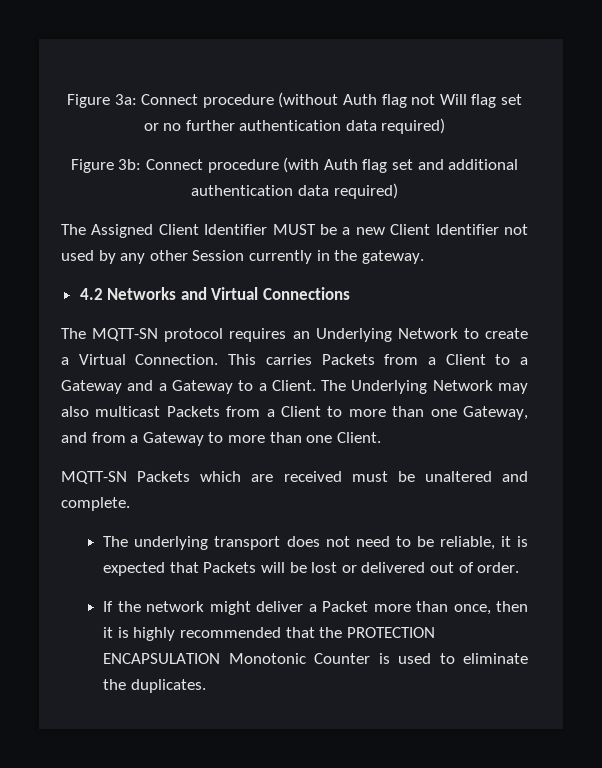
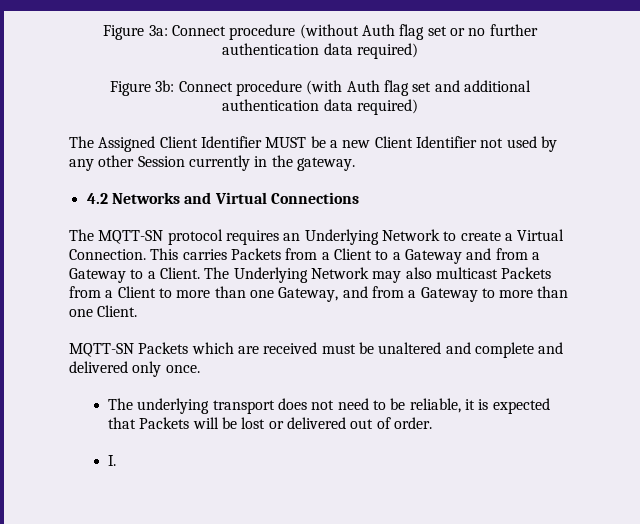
- Figure 3a: Connect procedure (without Auth flag not Will flag set or no further authentication data required)
+ Figure 3a: Connect procedure (without Auth flag set or no further authentication data required)
- This carries Packets from a Client to a Gateway and a Gateway to a Client.
+ This carries Packets from a Client to a Gateway and from a Gateway to a Client.
- MQTT-SN Packets which are received must be unaltered and complete.
+ MQTT-SN Packets which are received must be unaltered and complete and delivered only once.
- If the network might deliver a Packet more than once, then it is highly recommended that the PROTECTION ENCAPSULATION Monotonic Counter is used to eliminate the duplicates.
+ I.

